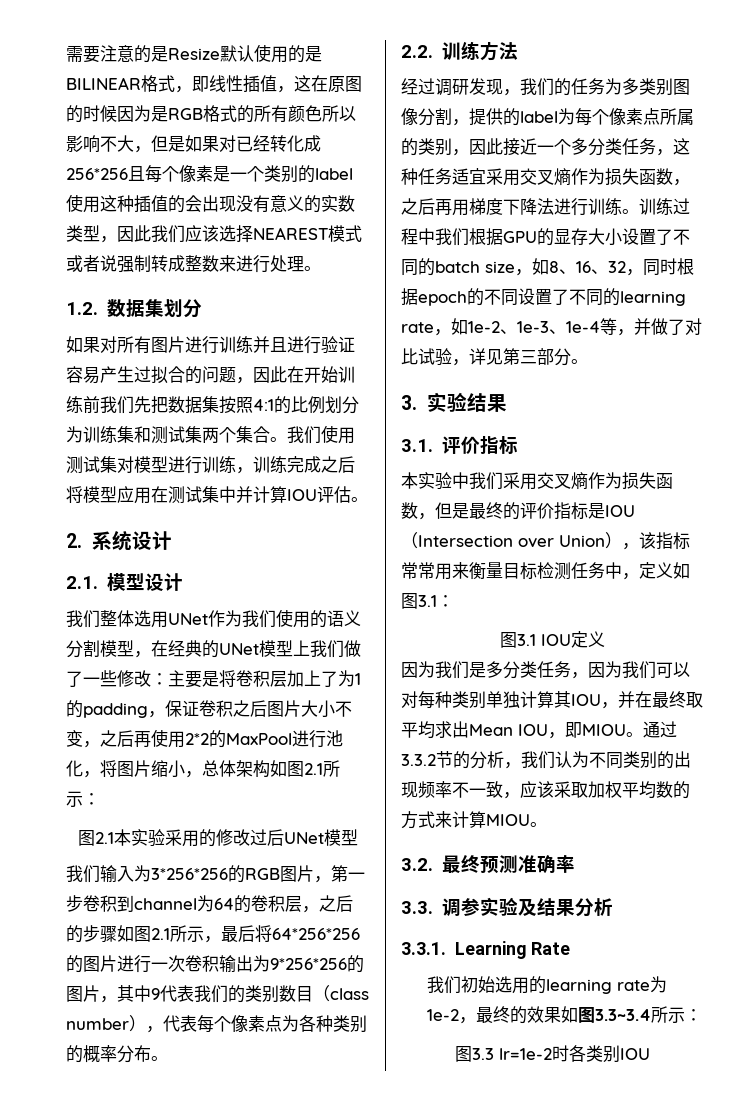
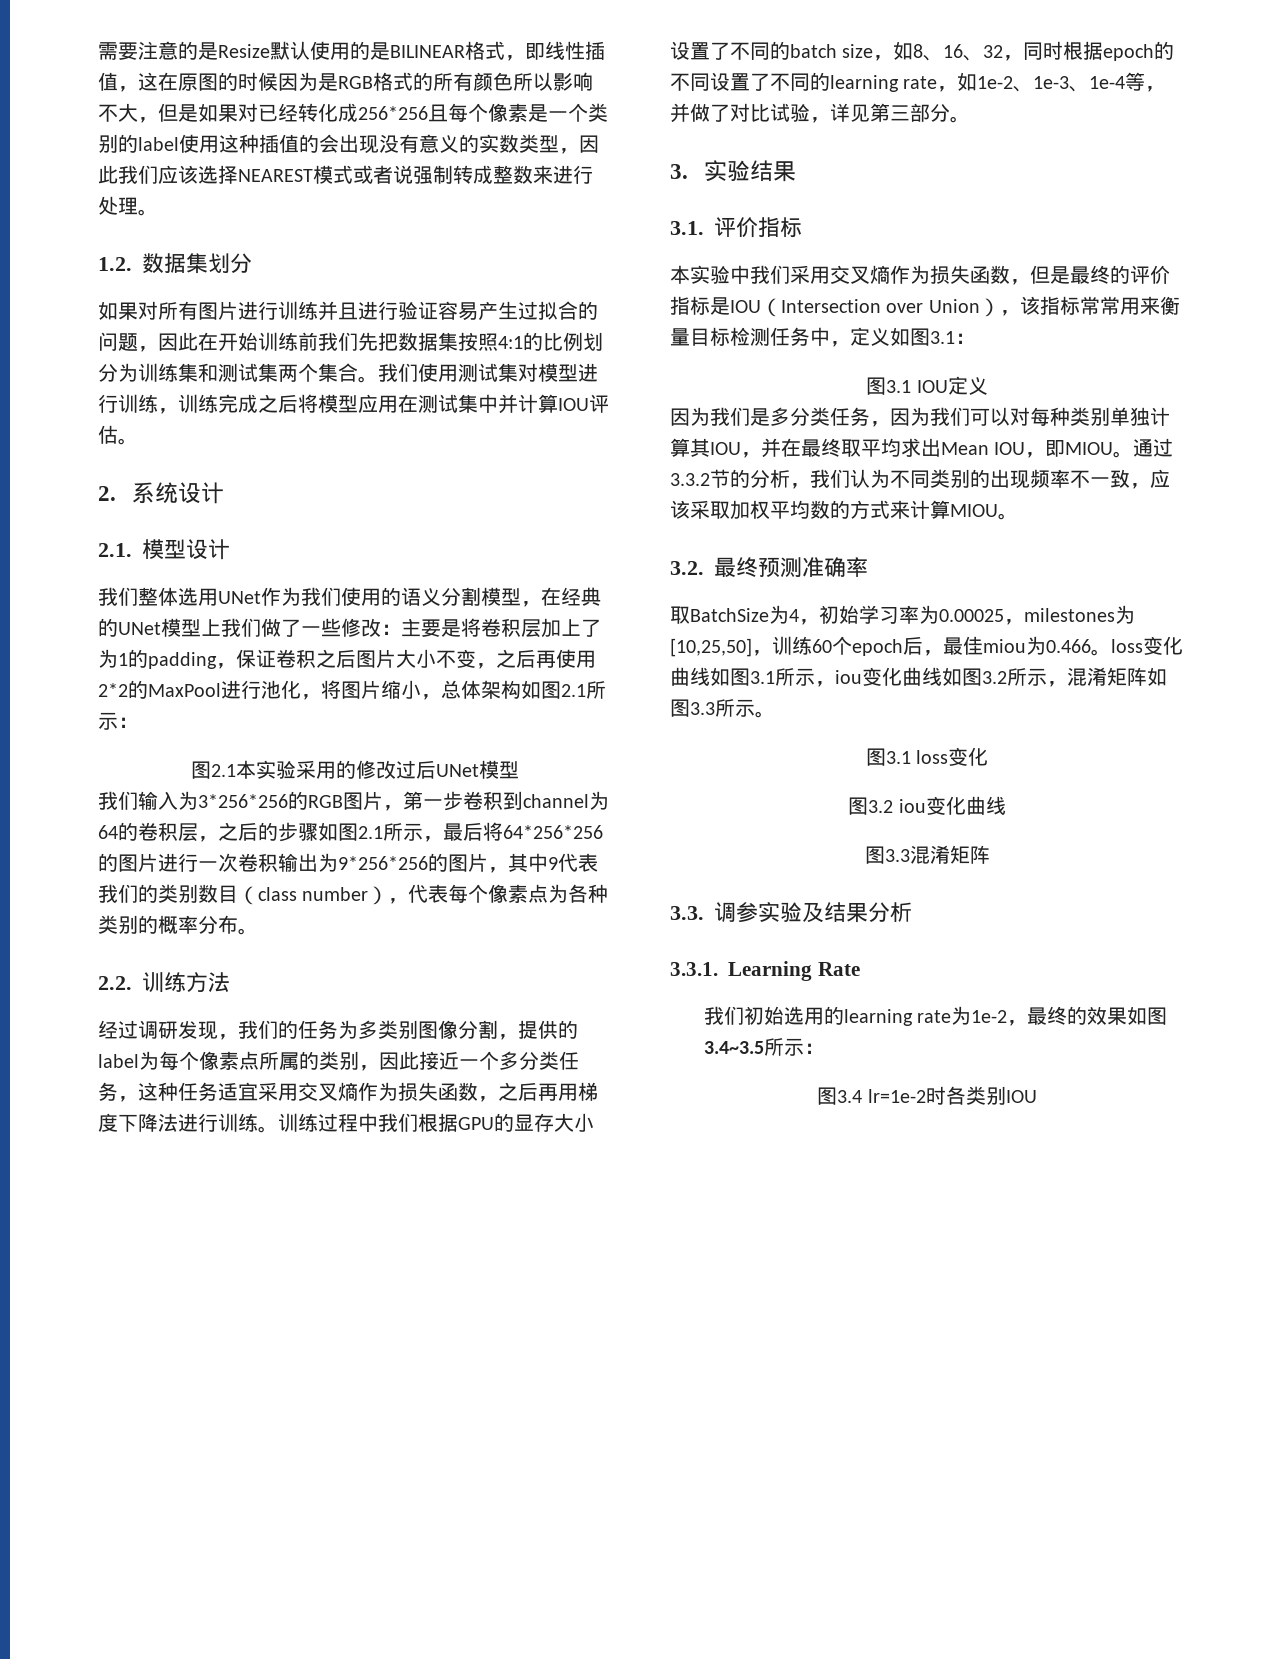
+ 取BatchSize为4，初始学习率为0.00025，milestones为[10,25,50]，训练60个epoch后，最佳miou为0.466。loss变化曲线如图3.1所示，iou变化曲线如图3.2所示，混淆矩阵如图3.3所示。
+ 图3.1 loss变化
+ 图3.2 iou变化曲线
+ 图3.3混淆矩阵
- 我们初始选用的learning rate为1e-2，最终的效果如图3.3~3.4所示：
- 图3.3 lr=1e-2时各类别IOU
+ 我们初始选用的learning rate为1e-2，最终的效果如图3.4~3.5所示：
+ 图3.4 lr=1e-2时各类别IOU

